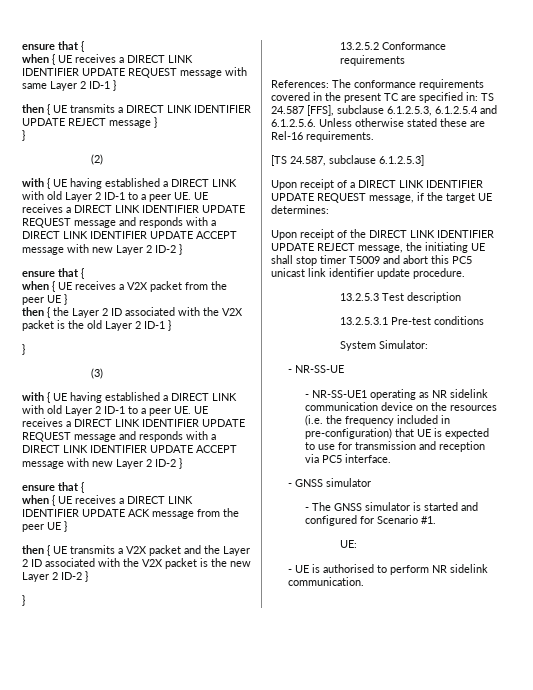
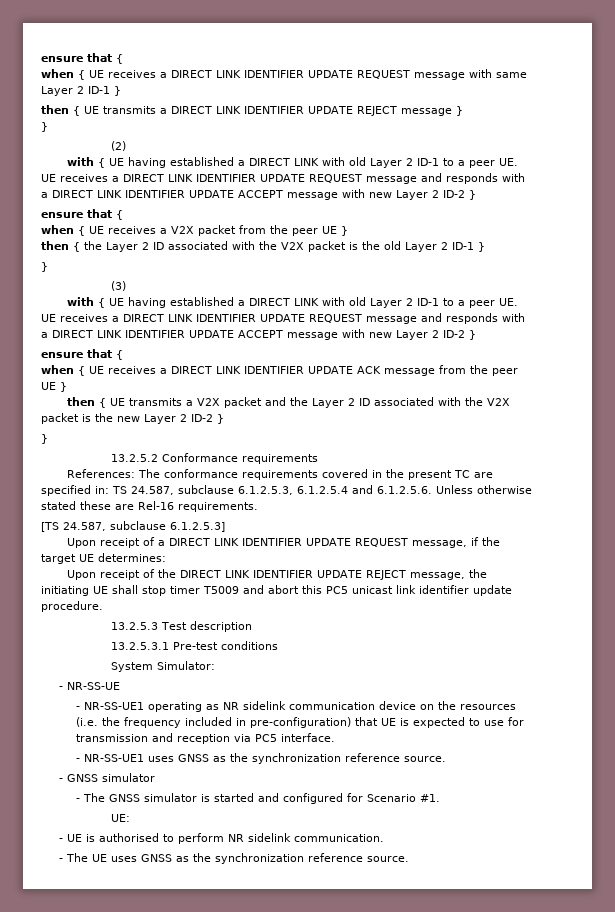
- References: The conformance requirements covered in the present TC are specified in: TS 24.587 [FFS], subclause 6.1.2.5.3, 6.1.2.5.4 and 6.1.2.5.6. Unless otherwise stated these are Rel-16 requirements.
+ References: The conformance requirements covered in the present TC are specified in: TS 24.587, subclause 6.1.2.5.3, 6.1.2.5.4 and 6.1.2.5.6. Unless otherwise stated these are Rel-16 requirements.
+ - NR-SS-UE1 uses GNSS as the synchronization reference source.
+ - The UE uses GNSS as the synchronization reference source.

